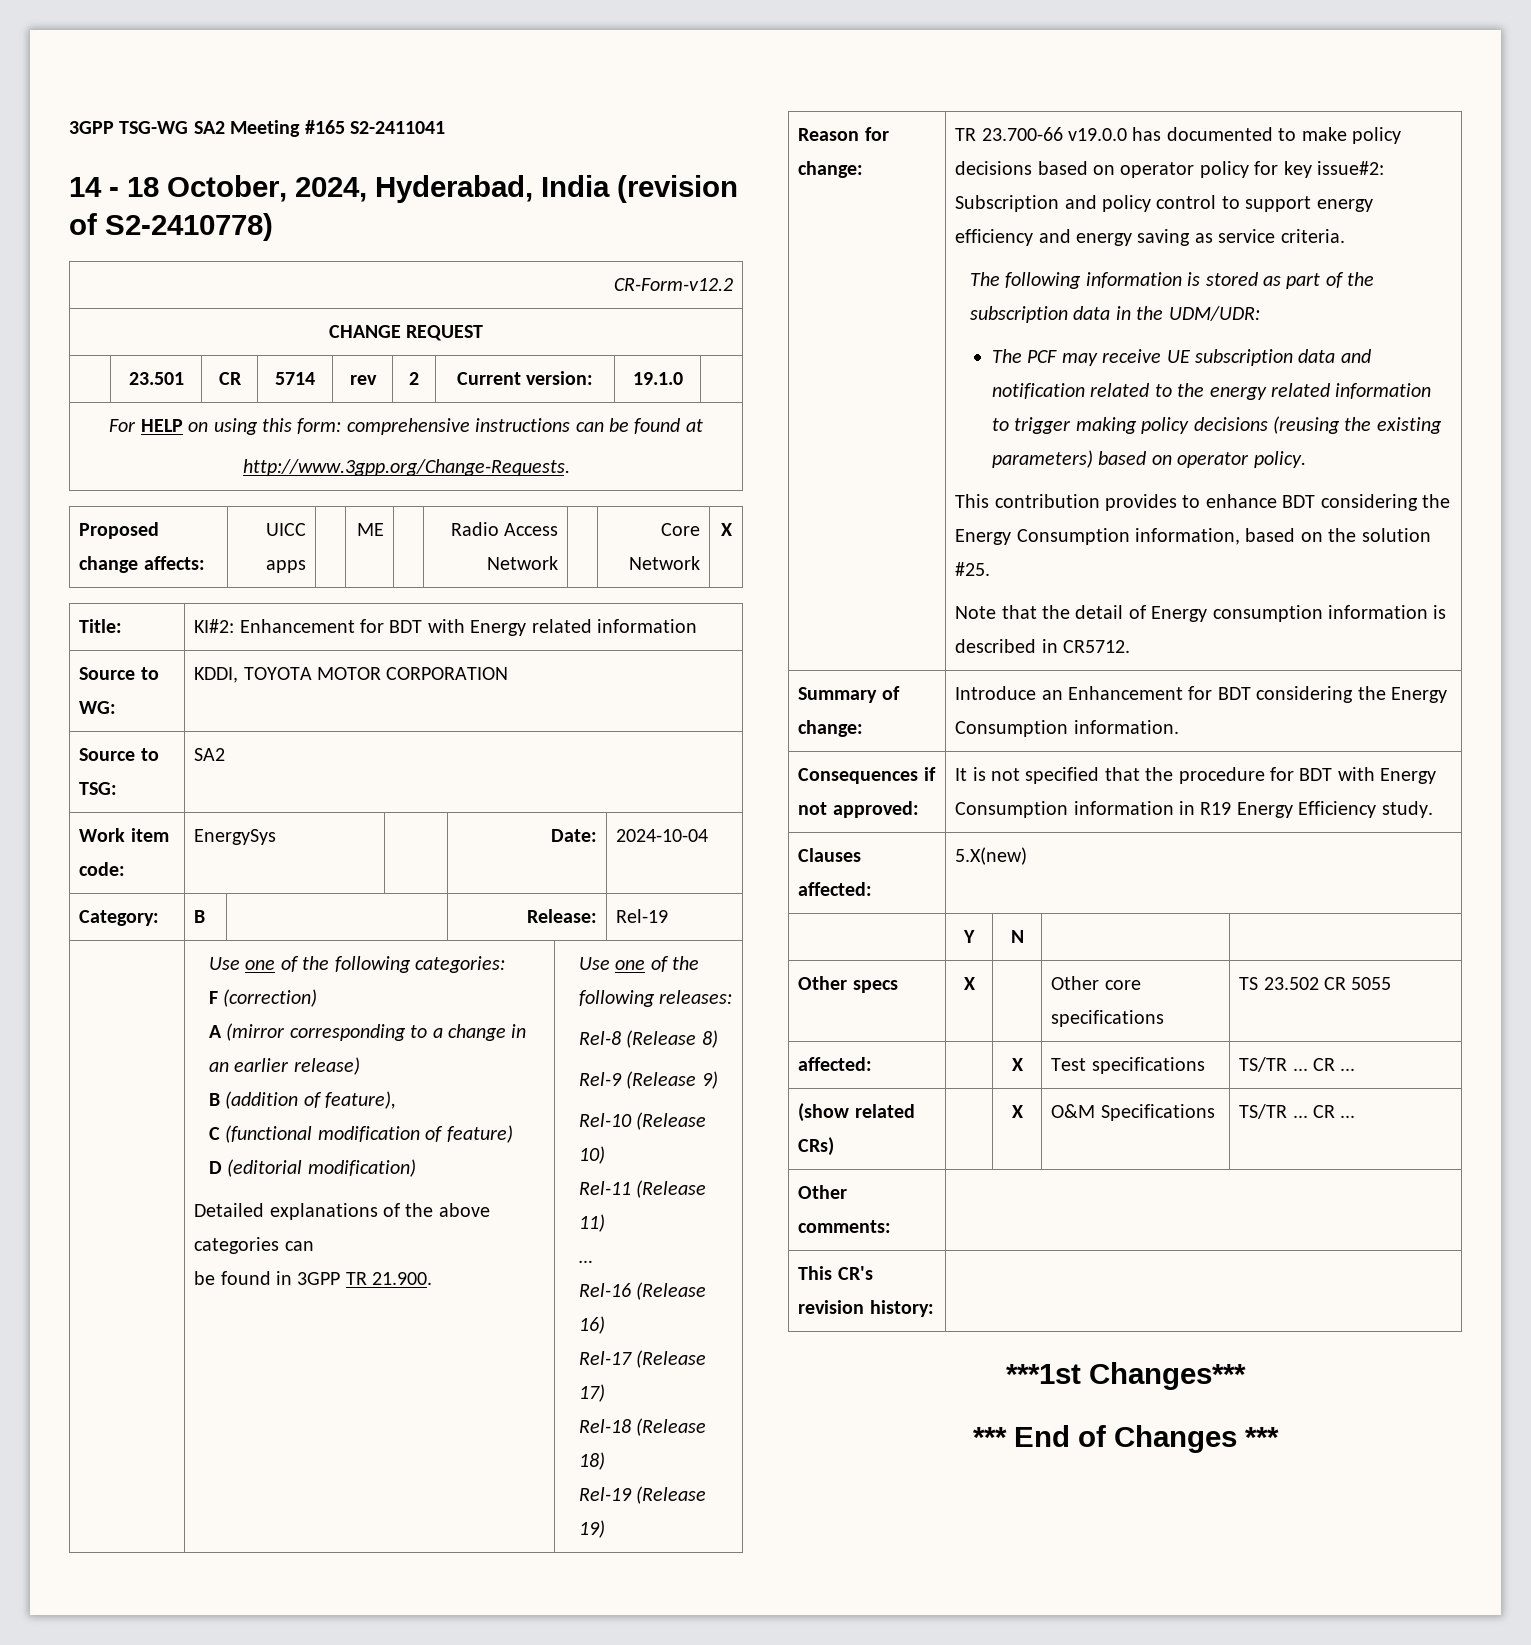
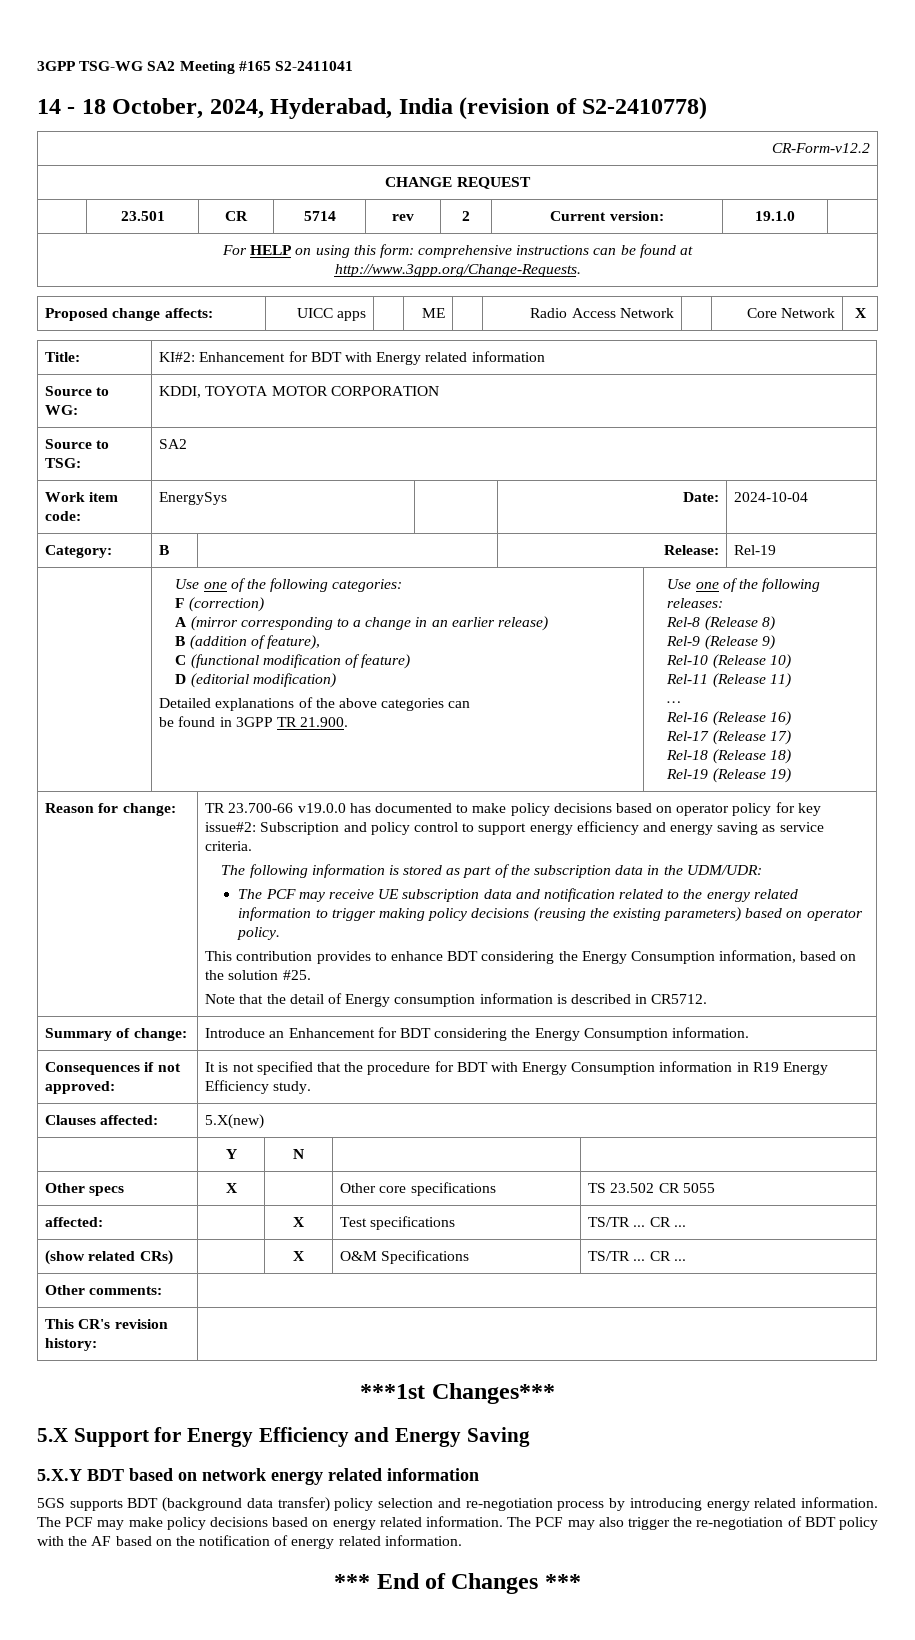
+ 5.X Support for Energy Efficiency and Energy Saving
+ 5.X.Y BDT based on network energy related information
+ 5GS supports BDT (background data transfer) policy selection and re-negotiation process by introducing energy related information. The PCF may make policy decisions based on energy related information. The PCF may also trigger the re-negotiation of BDT policy with the AF based on the notification of energy related information.

